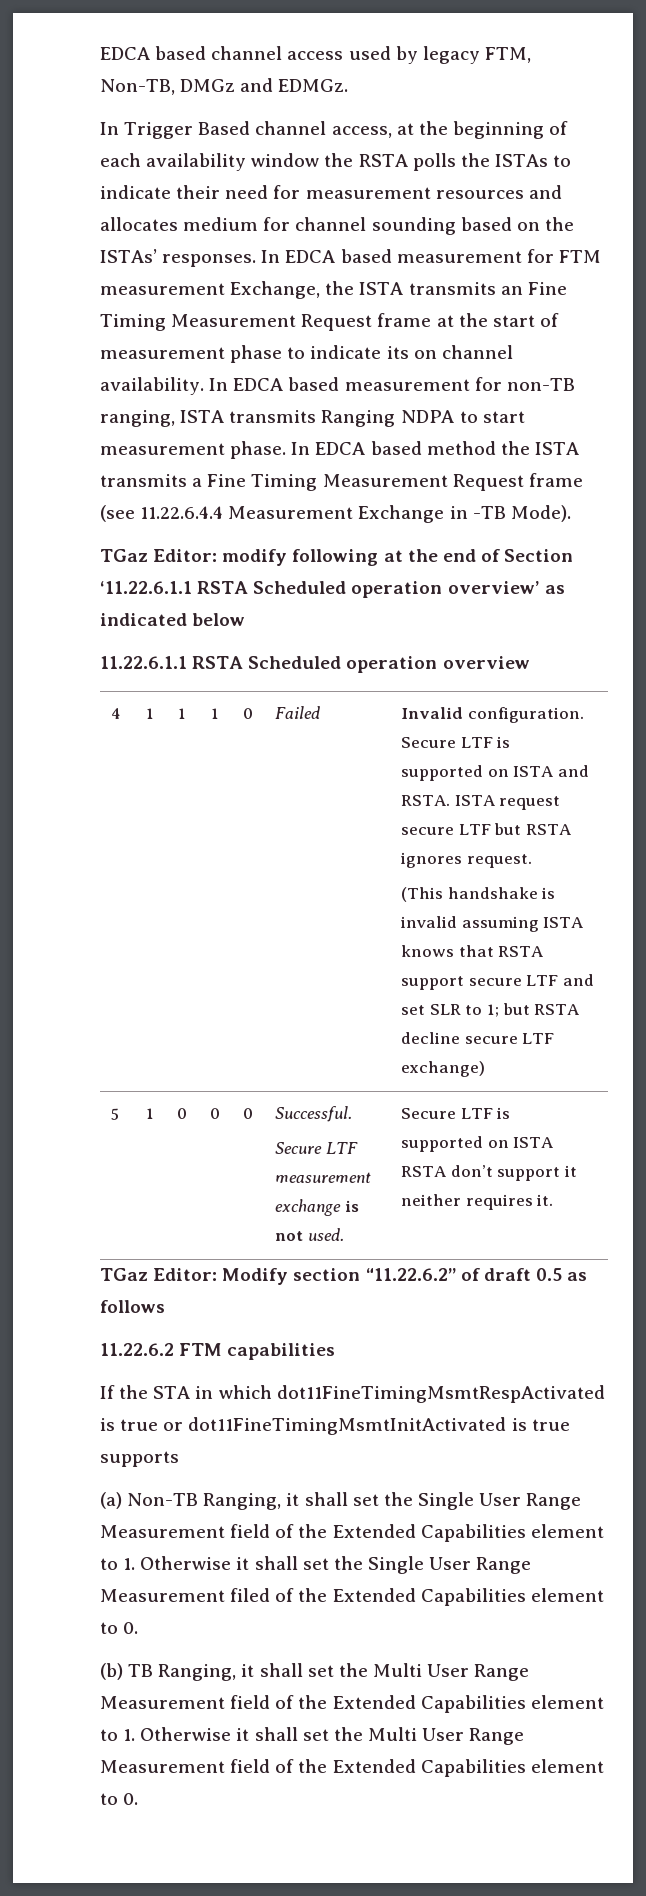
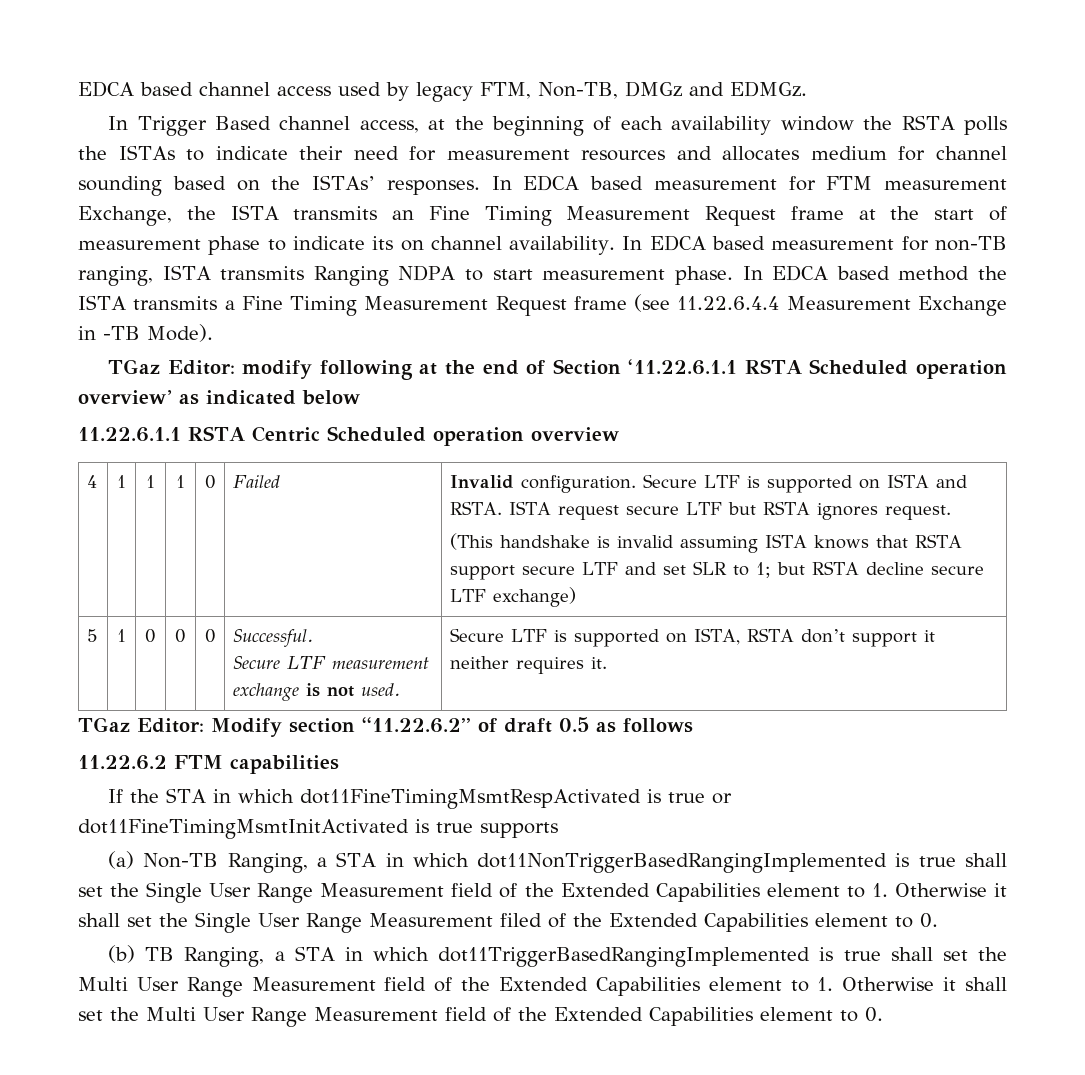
- 11.22.6.1.1 RSTA Scheduled operation overview
+ 11.22.6.1.1 RSTA Centric Scheduled operation overview
  5 | 1 | 0 | 0 | 0 | Successful.
- Secure LTF measurement exchange is not used. | Secure LTF is supported on ISTA RSTA don’t support it neither requires it.
+ Secure LTF measurement exchange is not used. | Secure LTF is supported on ISTA, RSTA don’t support it neither requires it.
- (a) Non-TB Ranging, it shall set the Single User Range Measurement field of the Extended Capabilities element to 1. Otherwise it shall set the Single User Range Measurement filed of the Extended Capabilities element to 0.
+ (a) Non-TB Ranging, a STA in which dot11NonTriggerBasedRangingImplemented is true shall set the Single User Range Measurement field of the Extended Capabilities element to 1. Otherwise it shall set the Single User Range Measurement filed of the Extended Capabilities element to 0.
- (b) TB Ranging, it shall set the Multi User Range Measurement field of the Extended Capabilities element to 1. Otherwise it shall set the Multi User Range Measurement field of the Extended Capabilities element to 0.
+ (b) TB Ranging, a STA in which dot11TriggerBasedRangingImplemented is true shall set the Multi User Range Measurement field of the Extended Capabilities element to 1. Otherwise it shall set the Multi User Range Measurement field of the Extended Capabilities element to 0.

